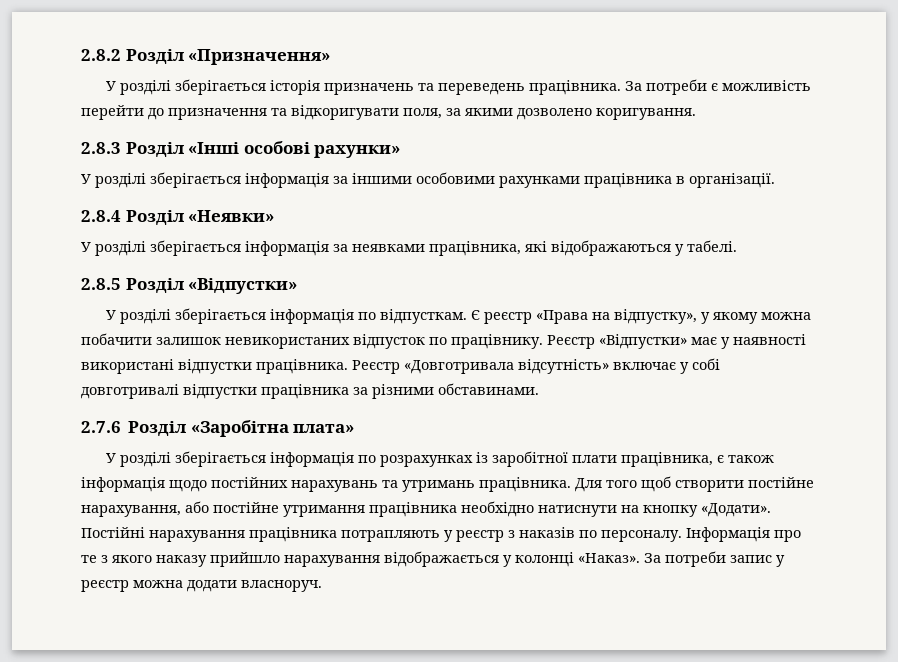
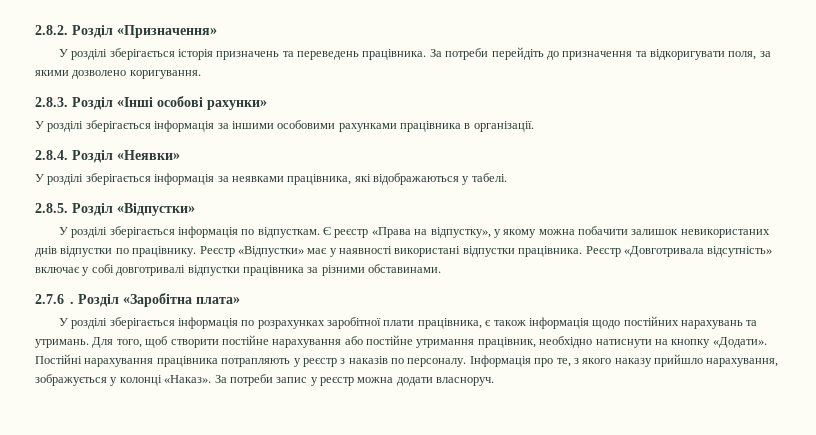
- 2.8.2 Розділ «Призначення»
+ 2.8.2. Розділ «Призначення»
- За потреби є можливість перейти до призначення та відкоригувати поля, за якими дозволено коригування.
+ За потреби перейдіть до призначення та відкоригувати поля, за якими дозволено коригування.
- 2.8.3 Розділ «Інші особові рахунки»
+ 2.8.3. Розділ «Інші особові рахунки»
- 2.8.4 Розділ «Неявки»
+ 2.8.4. Розділ «Неявки»
- 2.8.5 Розділ «Відпустки»
+ 2.8.5. Розділ «Відпустки»
- Є реєстр «Права на відпустку», у якому можна побачити залишок невикористаних відпусток по працівнику.
+ Є реєстр «Права на відпустку», у якому можна побачити залишок невикористаних днів відпустки по працівнику.
- 2.7.6 Розділ «Заробітна плата»
+ 2.7.6 . Розділ «Заробітна плата»
- У розділі зберігається інформація по розрахунках із заробітної плати працівника, є також інформація щодо постійних нарахувань та утримань працівника. Для того щоб створити постійне нарахування, або постійне утримання працівника необхідно натиснути на кнопку «Додати».
+ У розділі зберігається інформація по розрахунках заробітної плати працівника, є також інформація щодо постійних нарахувань та утримань. Для того, щоб створити постійне нарахування або постійне утримання працівник, необхідно натиснути на кнопку «Додати».
- Інформація про те з якого наказу прийшло нарахування відображається у колонці «Наказ».
+ Інформація про те, з якого наказу прийшло нарахування, зображується у колонці «Наказ».

